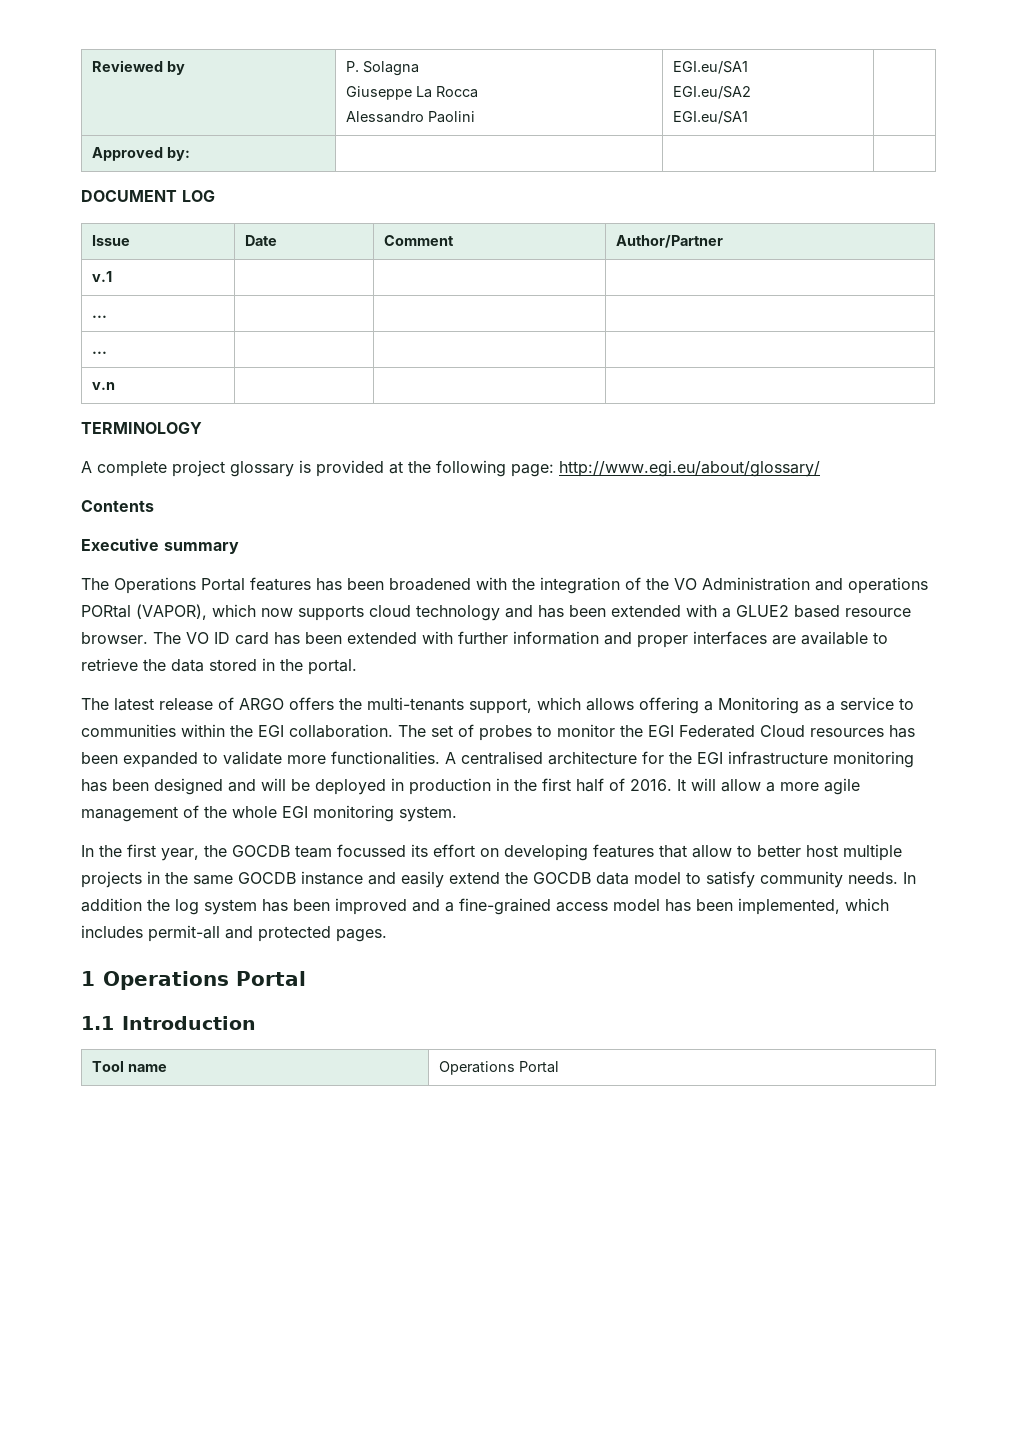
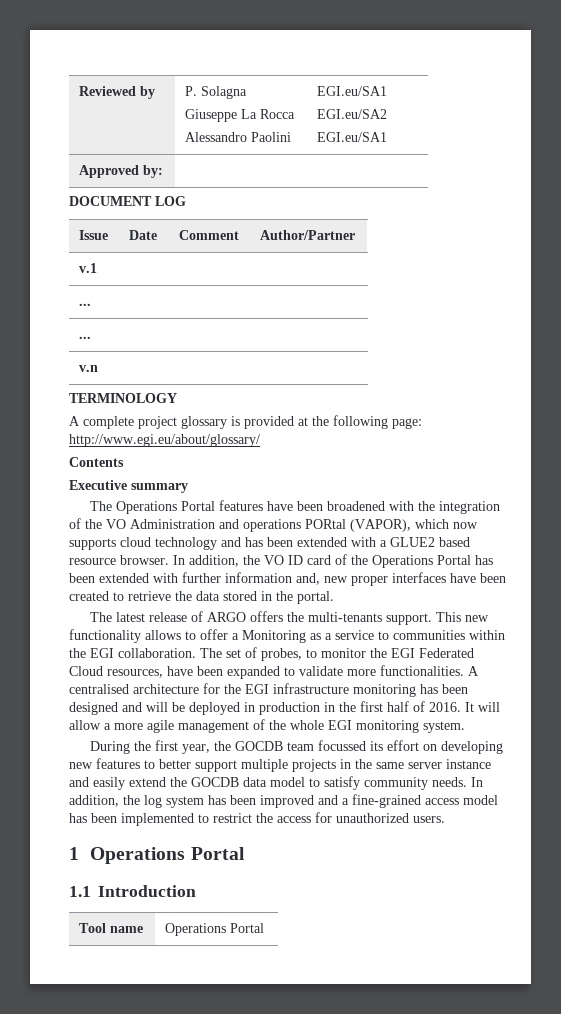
- The Operations Portal features has been broadened with the integration of the VO Administration and operations PORtal (VAPOR), which now supports cloud technology and has been extended with a GLUE2 based resource browser.
+ The Operations Portal features have been broadened with the integration of the VO Administration and operations PORtal (VAPOR), which now supports cloud technology and has been extended with a GLUE2 based resource browser.
- The VO ID card has been extended with further information and proper interfaces are available to retrieve the data stored in the portal.
+ In addition, the VO ID card of the Operations Portal has been extended with further information and, new proper interfaces have been created to retrieve the data stored in the portal.
- The latest release of ARGO offers the multi-tenants support, which allows offering a Monitoring as a service to communities within the EGI collaboration.
+ The latest release of ARGO offers the multi-tenants support. This new functionality allows to offer a Monitoring as a service to communities within the EGI collaboration.
- The set of probes to monitor the EGI Federated Cloud resources has been expanded to validate more functionalities.
+ The set of probes, to monitor the EGI Federated Cloud resources, have been expanded to validate more functionalities.
- In the first year, the GOCDB team focussed its effort on developing features that allow to better host multiple projects in the same GOCDB instance and easily extend the GOCDB data model to satisfy community needs.
+ During the first year, the GOCDB team focussed its effort on developing new features to better support multiple projects in the same server instance and easily extend the GOCDB data model to satisfy community needs.
- In addition the log system has been improved and a fine-grained access model has been implemented, which includes permit-all and protected pages.
+ In addition, the log system has been improved and a fine-grained access model has been implemented to restrict the access for unauthorized users.

